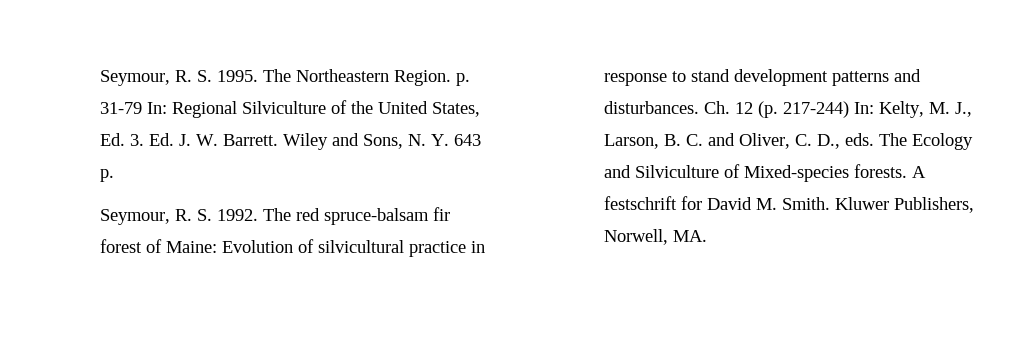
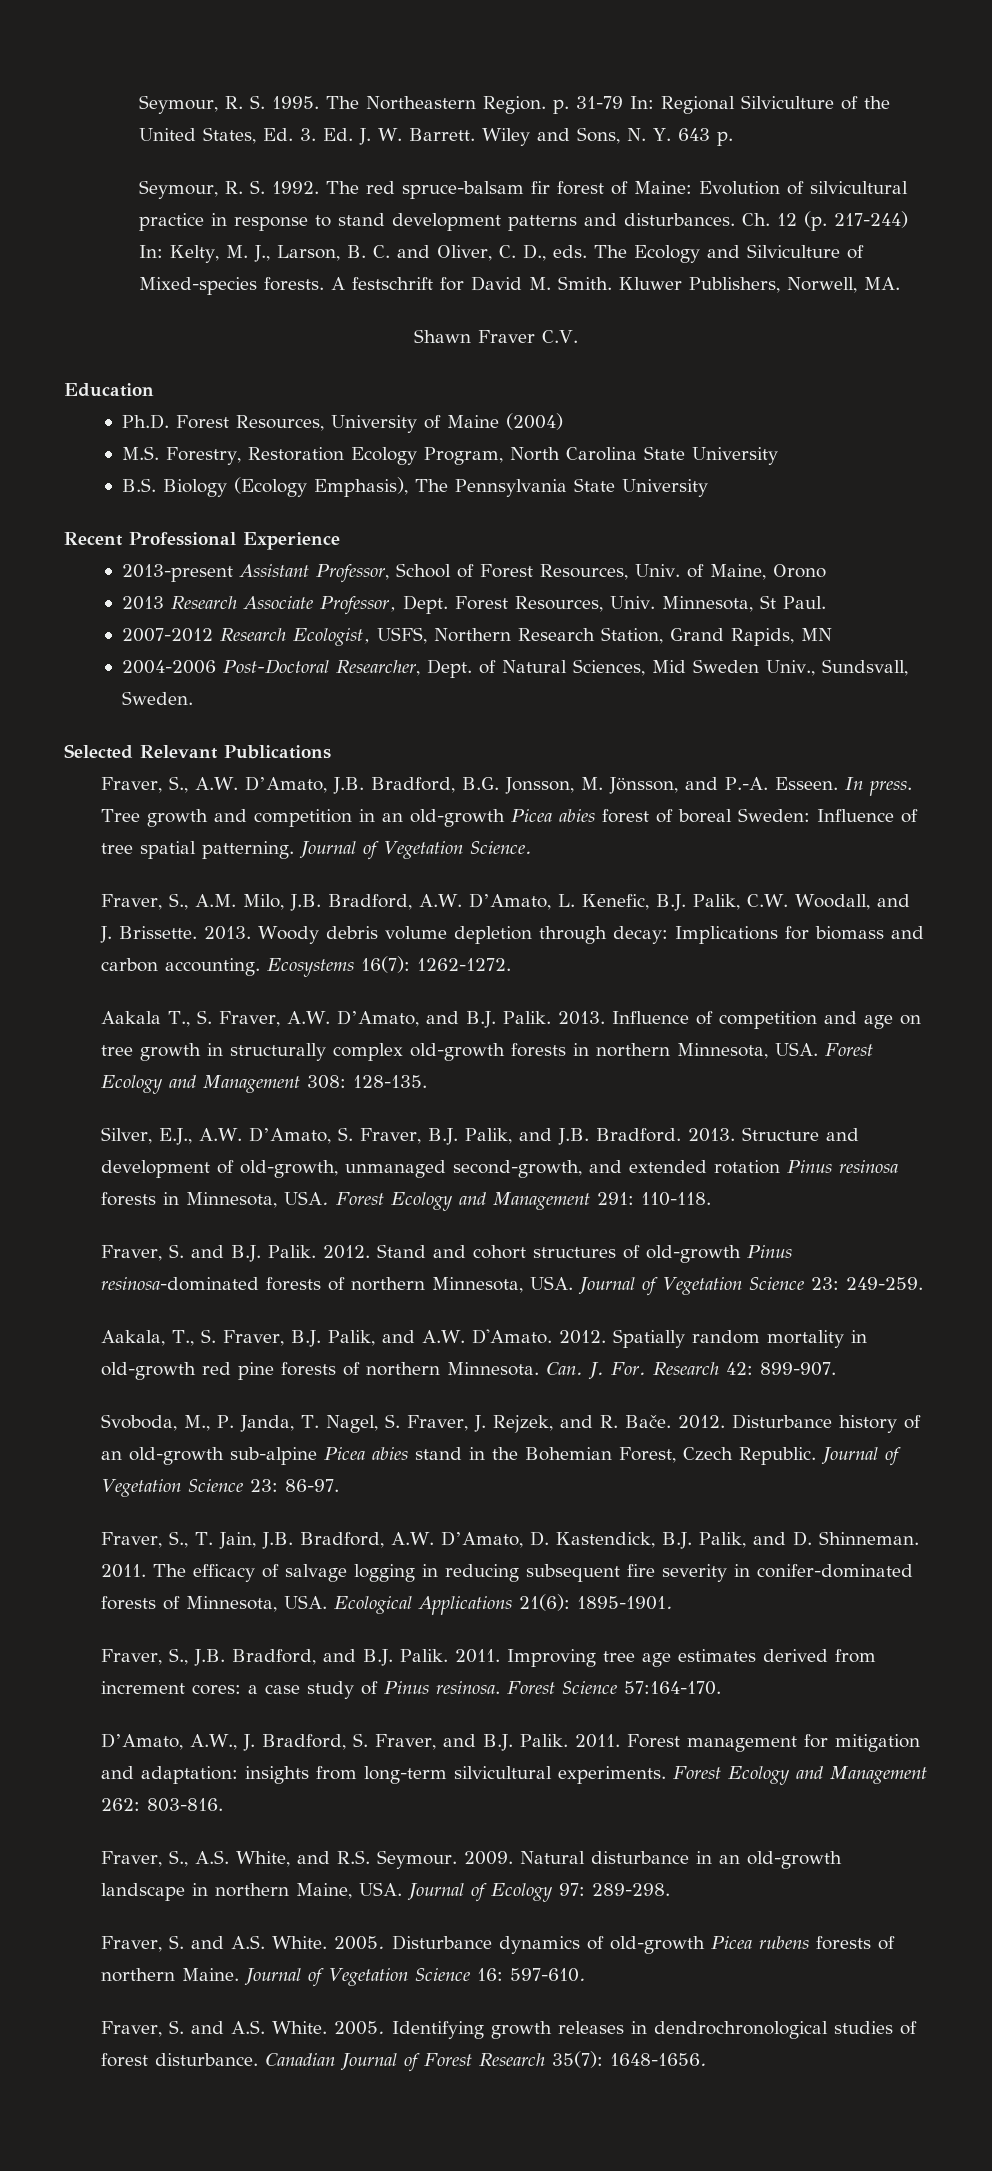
+ Shawn Fraver C.V.
+ Education
+ Ph.D. Forest Resources, University of Maine (2004)
+ M.S. Forestry, Restoration Ecology Program, North Carolina State University
+ B.S. Biology (Ecology Emphasis), The Pennsylvania State University
+ Recent Professional Experience
+ 2013-present Assistant Professor, School of Forest Resources, Univ. of Maine, Orono
+ 2013 Research Associate Professor, Dept. Forest Resources, Univ. Minnesota, St Paul.
+ 2007-2012 Research Ecologist, USFS, Northern Research Station, Grand Rapids, MN
+ 2004-2006 Post-Doctoral Researcher, Dept. of Natural Sciences, Mid Sweden Univ., Sundsvall, Sweden.
+ Selected Relevant Publications
+ Fraver, S., A.W. D’Amato, J.B. Bradford, B.G. Jonsson, M. Jönsson, and P.-A. Esseen. In press. Tree growth and competition in an old-growth Picea abies forest of boreal Sweden: Influence of tree spatial patterning. Journal of Vegetation Science.
+ Fraver, S., A.M. Milo, J.B. Bradford, A.W. D’Amato, L. Kenefic, B.J. Palik, C.W. Woodall, and J. Brissette. 2013. Woody debris volume depletion through decay: Implications for biomass and carbon accounting. Ecosystems 16(7): 1262-1272.
+ Aakala T., S. Fraver, A.W. D’Amato, and B.J. Palik. 2013. Influence of competition and age on tree growth in structurally complex old-growth forests in northern Minnesota, USA. Forest Ecology and Management 308: 128-135.
+ Silver, E.J., A.W. D’Amato, S. Fraver, B.J. Palik, and J.B. Bradford. 2013. Structure and development of old-growth, unmanaged second-growth, and extended rotation Pinus resinosa forests in Minnesota, USA. Forest Ecology and Management 291: 110-118.
+ Fraver, S. and B.J. Palik. 2012. Stand and cohort structures of old-growth Pinus resinosa-dominated forests of northern Minnesota, USA. Journal of Vegetation Science 23: 249-259.
+ Aakala, T., S. Fraver, B.J. Palik, and A.W. D'Amato. 2012. Spatially random mortality in old-growth red pine forests of northern Minnesota. Can. J. For. Research 42: 899-907.
+ Svoboda, M., P. Janda, T. Nagel, S. Fraver, J. Rejzek, and R. Bače. 2012. Disturbance history of an old-growth sub-alpine Picea abies stand in the Bohemian Forest, Czech Republic. Journal of Vegetation Science 23: 86-97.
+ Fraver, S., T. Jain, J.B. Bradford, A.W. D’Amato, D. Kastendick, B.J. Palik, and D. Shinneman. 2011. The efficacy of salvage logging in reducing subsequent fire severity in conifer-dominated forests of Minnesota, USA. Ecological Applications 21(6): 1895-1901.
+ Fraver, S., J.B. Bradford, and B.J. Palik. 2011. Improving tree age estimates derived from increment cores: a case study of Pinus resinosa. Forest Science 57:164-170.
+ D’Amato, A.W., J. Bradford, S. Fraver, and B.J. Palik. 2011. Forest management for mitigation and adaptation: insights from long-term silvicultural experiments. Forest Ecology and Management 262: 803-816.
+ Fraver, S., A.S. White, and R.S. Seymour. 2009. Natural disturbance in an old-growth landscape in northern Maine, USA. Journal of Ecology 97: 289-298.
+ Fraver, S. and A.S. White. 2005. Disturbance dynamics of old-growth Picea rubens forests of northern Maine. Journal of Vegetation Science 16: 597-610.
+ Fraver, S. and A.S. White. 2005. Identifying growth releases in dendrochronological studies of forest disturbance. Canadian Journal of Forest Research 35(7): 1648-1656.

